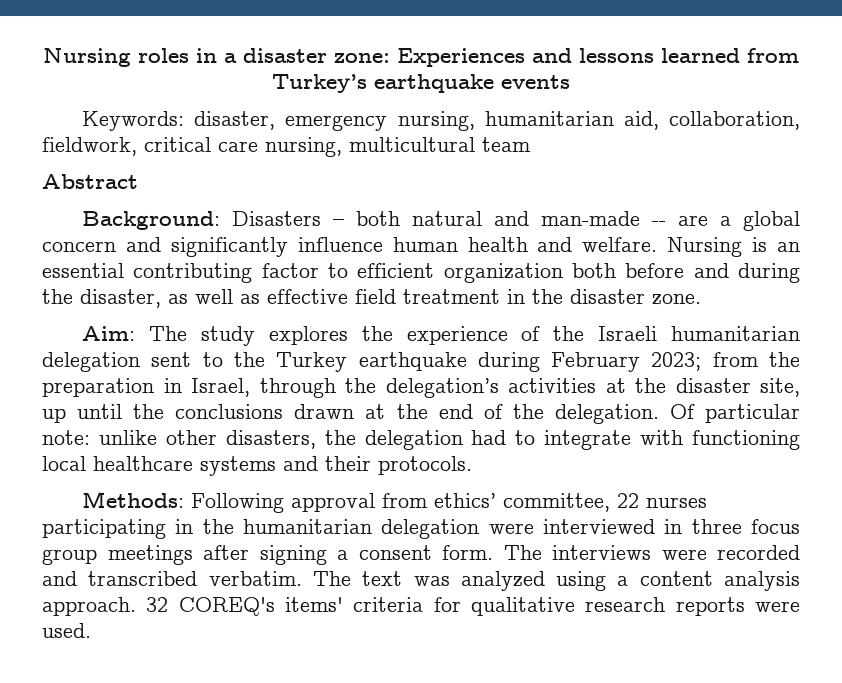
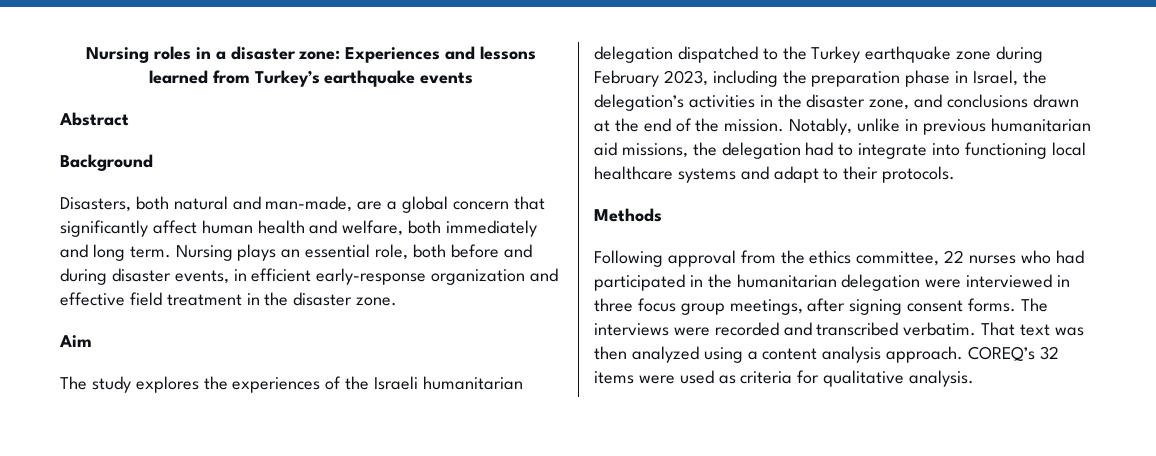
- Keywords: disaster, emergency nursing, humanitarian aid, collaboration, fieldwork, critical care nursing, multicultural team
  Abstract
- Background: Disasters – both natural and man-made -- are a global concern and significantly influence human health and welfare. Nursing is an essential contributing factor to efficient organization both before and during the disaster, as well as effective field treatment in the disaster zone.
+ Background
+ Disasters, both natural and man-made, are a global concern that significantly affect human health and welfare, both immediately and long term. Nursing plays an essential role, both before and during disaster events, in efficient early-response organization and effective field treatment in the disaster zone.
- Aim: The study explores the experience of the Israeli humanitarian delegation sent to the Turkey earthquake during February 2023; from the preparation in Israel, through the delegation’s activities at the disaster site, up until the conclusions drawn at the end of the delegation. Of particular note: unlike other disasters, the delegation had to integrate with functioning local healthcare systems and their protocols.
+ Aim
+ The study explores the experiences of the Israeli humanitarian delegation dispatched to the Turkey earthquake zone during February 2023, including the preparation phase in Israel, the delegation’s activities in the disaster zone, and conclusions drawn at the end of the mission. Notably, unlike in previous humanitarian aid missions, the delegation had to integrate into functioning local healthcare systems and adapt to their protocols.
- Methods: Following approval from ethics’ committee, 22 nurses participating in the humanitarian delegation were interviewed in three focus group meetings after signing a consent form.
+ Methods
+ Following approval from the ethics committee, 22 nurses who had participated in the humanitarian delegation were interviewed in three focus group meetings, after signing consent forms.
- The text was analyzed using a content analysis approach.
+ That text was then analyzed using a content analysis approach.
- 32 COREQ's items' criteria for qualitative research reports were used.
+ COREQ’s 32 items were used as criteria for qualitative analysis.

